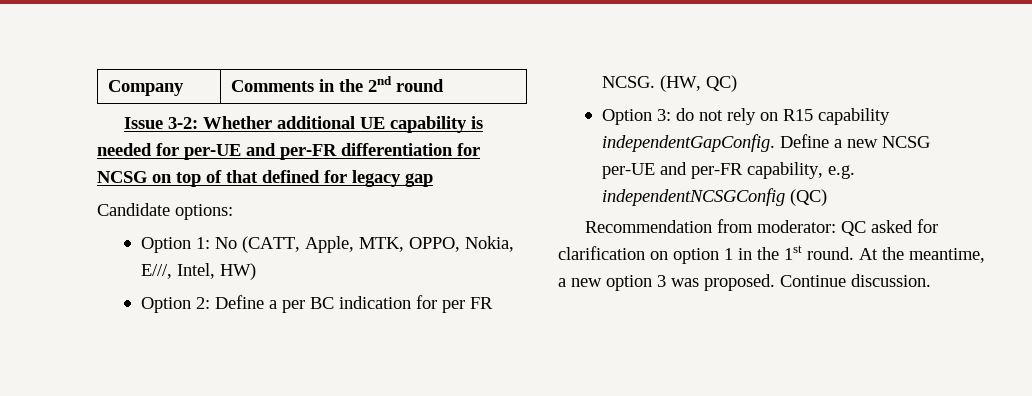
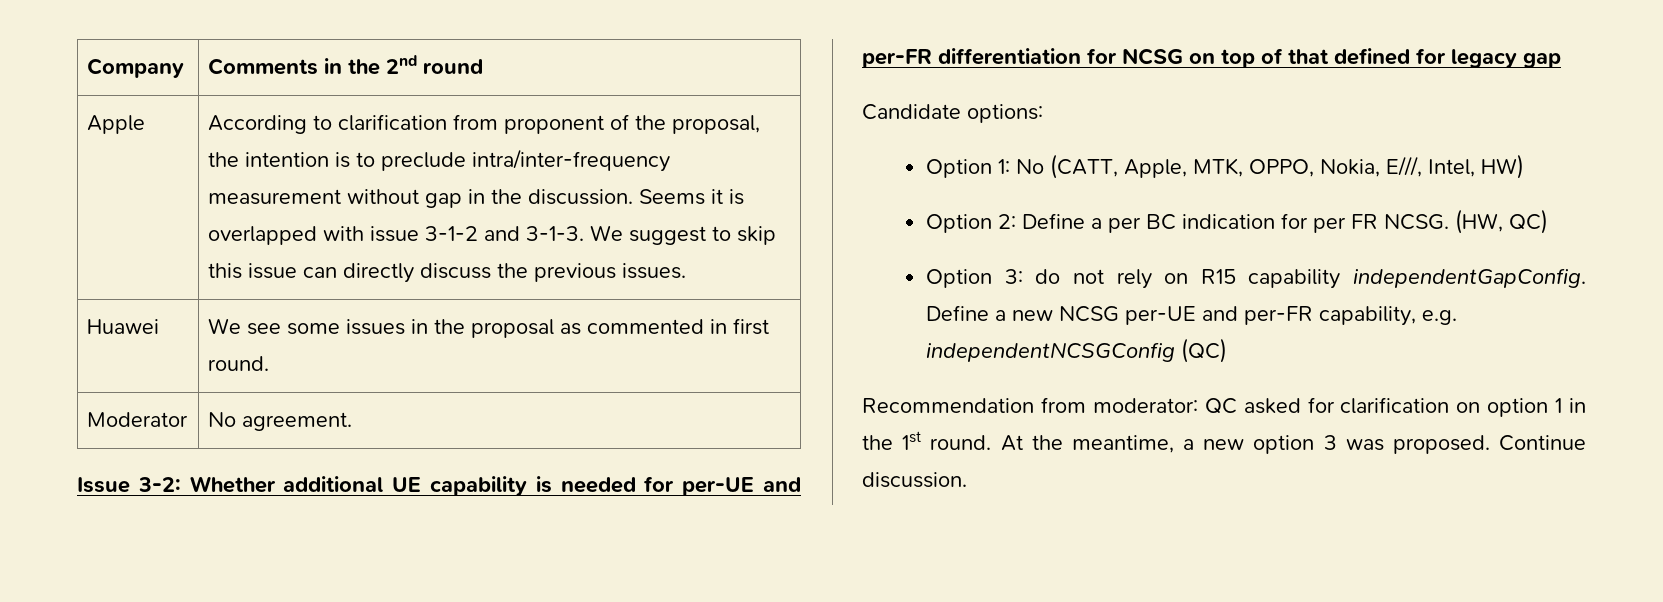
+ Apple | According to clarification from proponent of the proposal, the intention is to preclude intra/inter-frequency measurement without gap in the discussion. Seems it is overlapped with issue 3-1-2 and 3-1-3. We suggest to skip this issue can directly discuss the previous issues.
+ Huawei | We see some issues in the proposal as commented in first round.
+ Moderator | No agreement.

